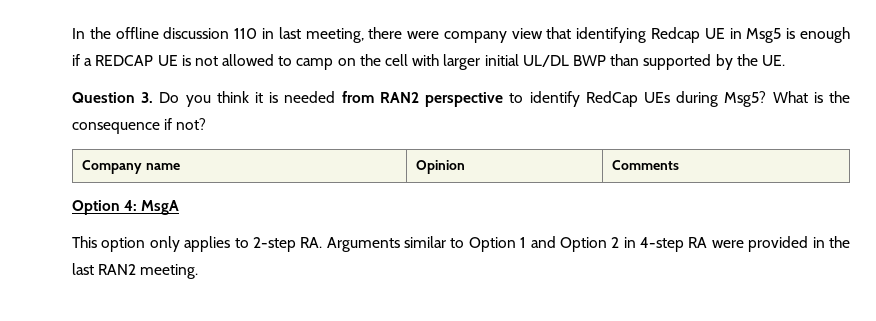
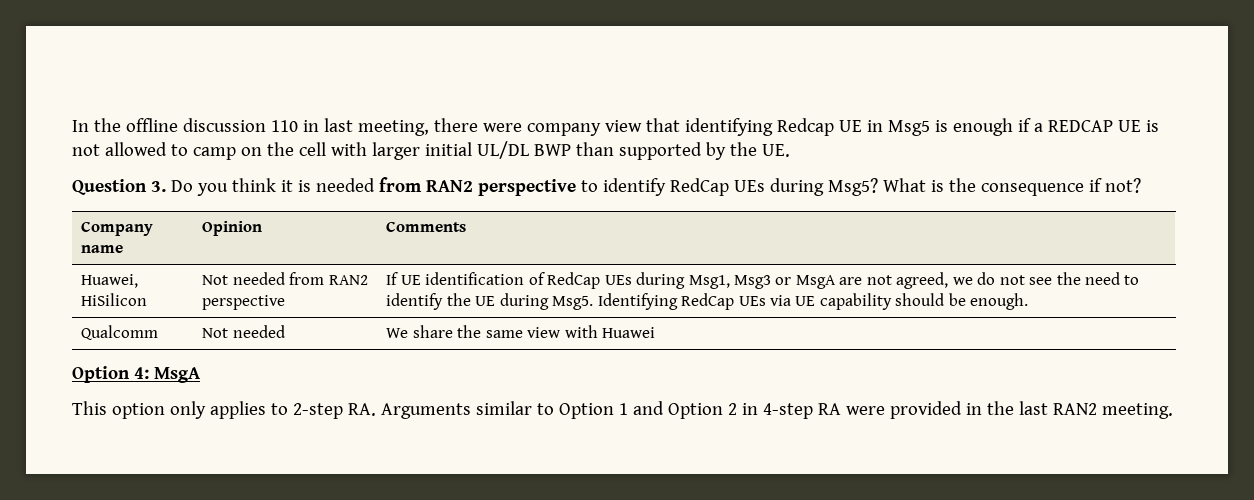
+ Huawei, HiSilicon | Not needed from RAN2 perspective | If UE identification of RedCap UEs during Msg1, Msg3 or MsgA are not agreed, we do not see the need to identify the UE during Msg5. Identifying RedCap UEs via UE capability should be enough.
+ Qualcomm | Not needed | We share the same view with Huawei

